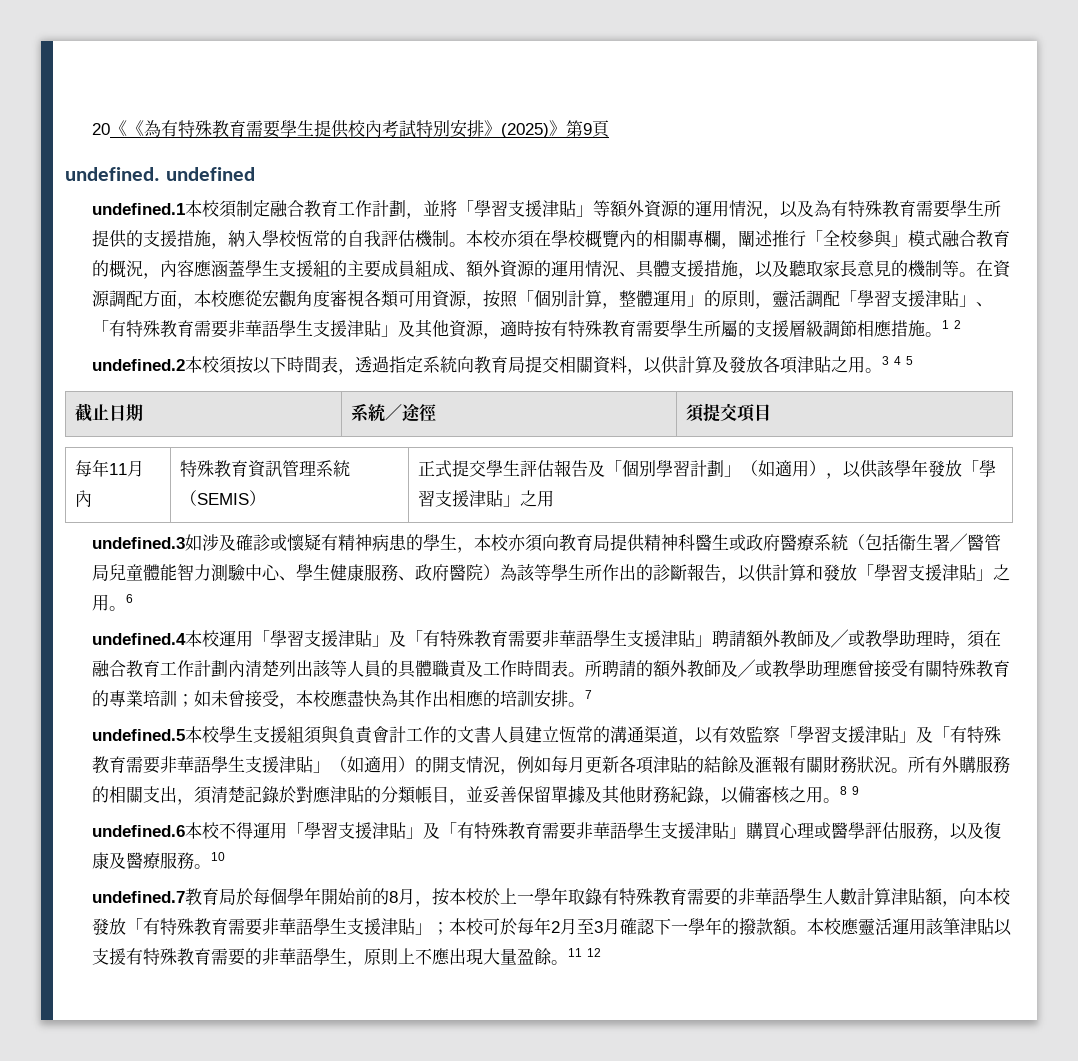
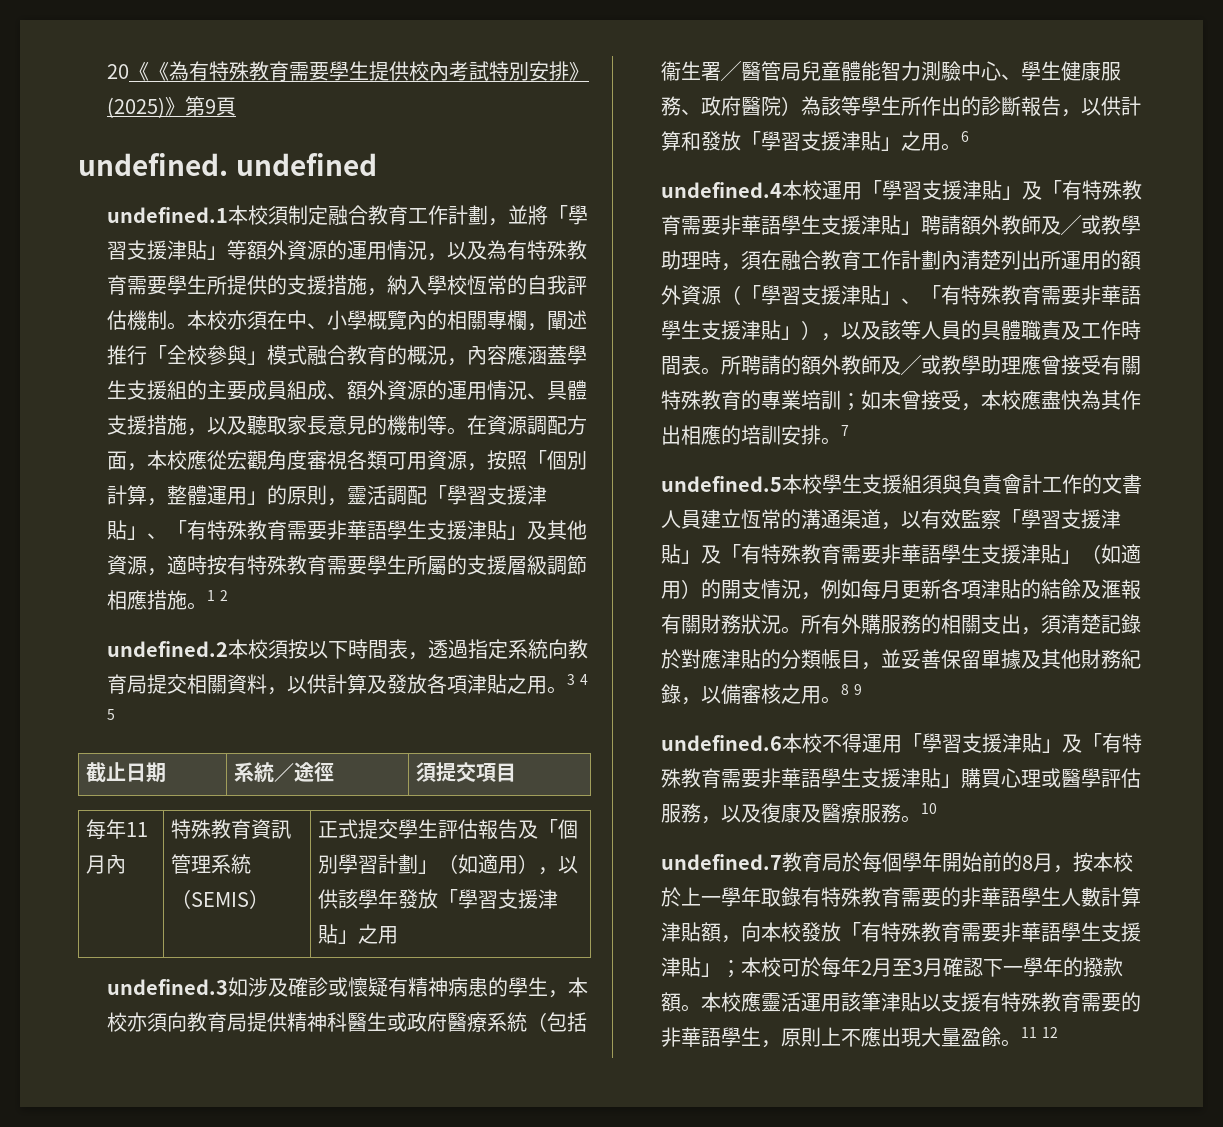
- 本校亦須在學校概覽內的相關專欄，闡述推行「全校參與」模式融合教育的概況，內容應涵蓋學生支援組的主要成員組成、額外資源的運用情況、具體支援措施，以及聽取家長意見的機制等。
+ 本校亦須在中、小學概覽內的相關專欄，闡述推行「全校參與」模式融合教育的概況，內容應涵蓋學生支援組的主要成員組成、額外資源的運用情況、具體支援措施，以及聽取家長意見的機制等。
- undefined.4本校運用「學習支援津貼」及「有特殊教育需要非華語學生支援津貼」聘請額外教師及╱或教學助理時，須在融合教育工作計劃內清楚列出該等人員的具體職責及工作時間表。
+ undefined.4本校運用「學習支援津貼」及「有特殊教育需要非華語學生支援津貼」聘請額外教師及╱或教學助理時，須在融合教育工作計劃內清楚列出所運用的額外資源（「學習支援津貼」、「有特殊教育需要非華語學生支援津貼」），以及該等人員的具體職責及工作時間表。

